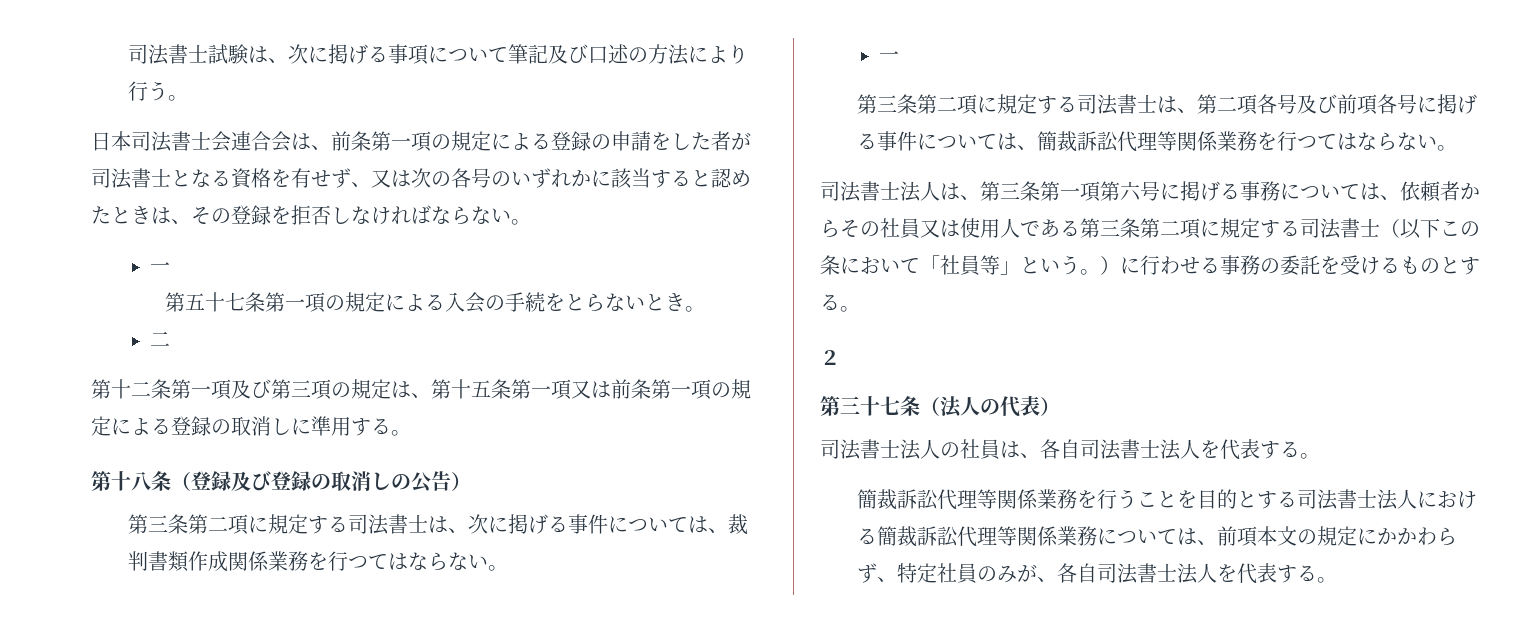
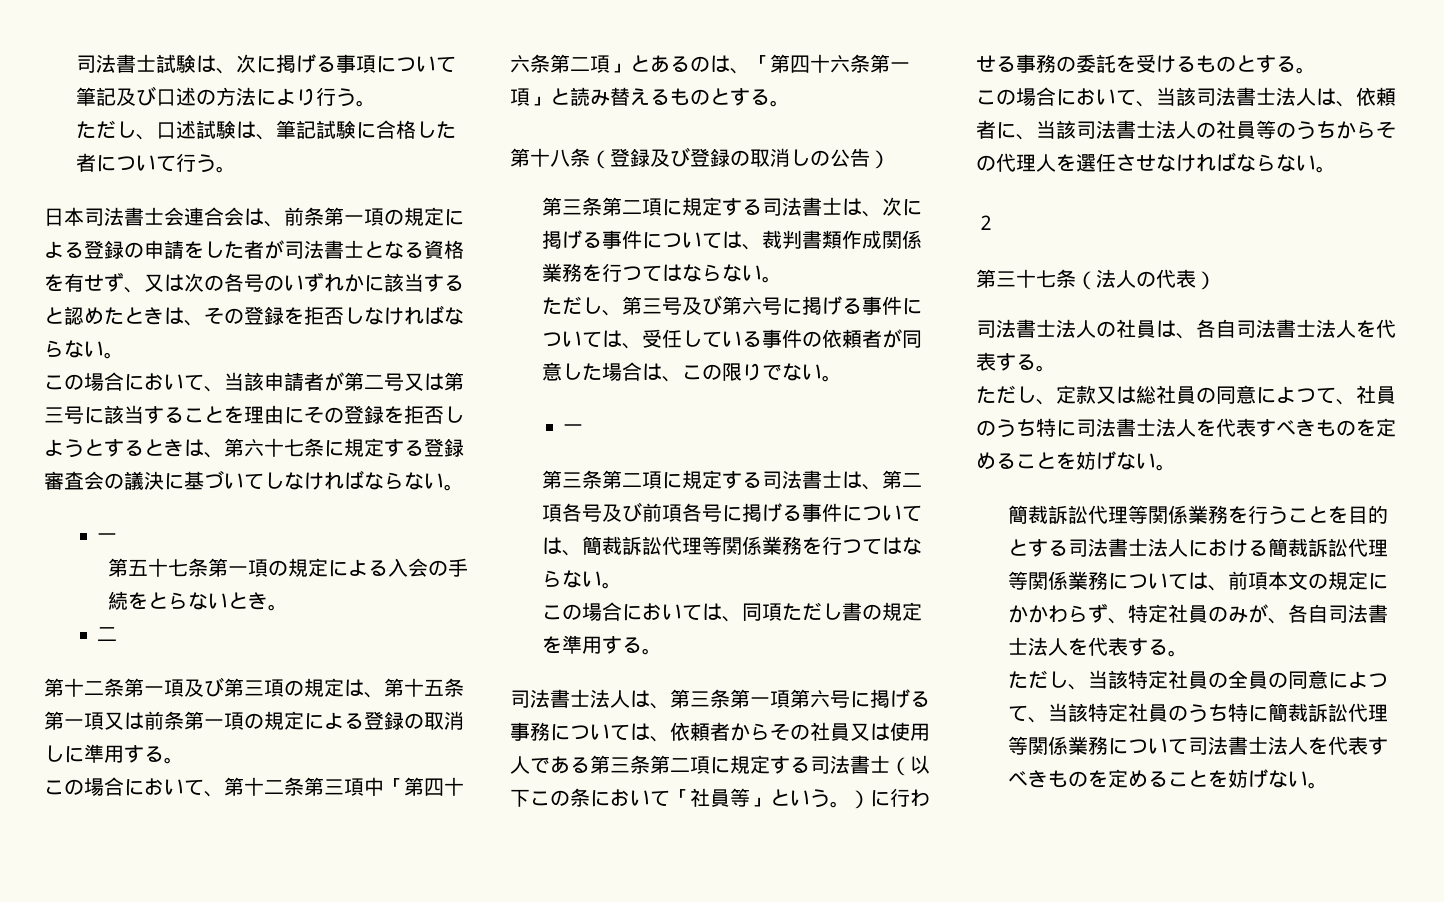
+ ただし、口述試験は、筆記試験に合格した者について行う。
+ この場合において、当該申請者が第二号又は第三号に該当することを理由にその登録を拒否しようとするときは、第六十七条に規定する登録審査会の議決に基づいてしなければならない。
+ この場合において、第十二条第三項中「第四十六条第二項」とあるのは、「第四十六条第一項」と読み替えるものとする。
+ ただし、第三号及び第六号に掲げる事件については、受任している事件の依頼者が同意した場合は、この限りでない。
+ この場合においては、同項ただし書の規定を準用する。
+ この場合において、当該司法書士法人は、依頼者に、当該司法書士法人の社員等のうちからその代理人を選任させなければならない。
+ ただし、定款又は総社員の同意によつて、社員のうち特に司法書士法人を代表すべきものを定めることを妨げない。
+ ただし、当該特定社員の全員の同意によつて、当該特定社員のうち特に簡裁訴訟代理等関係業務について司法書士法人を代表すべきものを定めることを妨げない。

